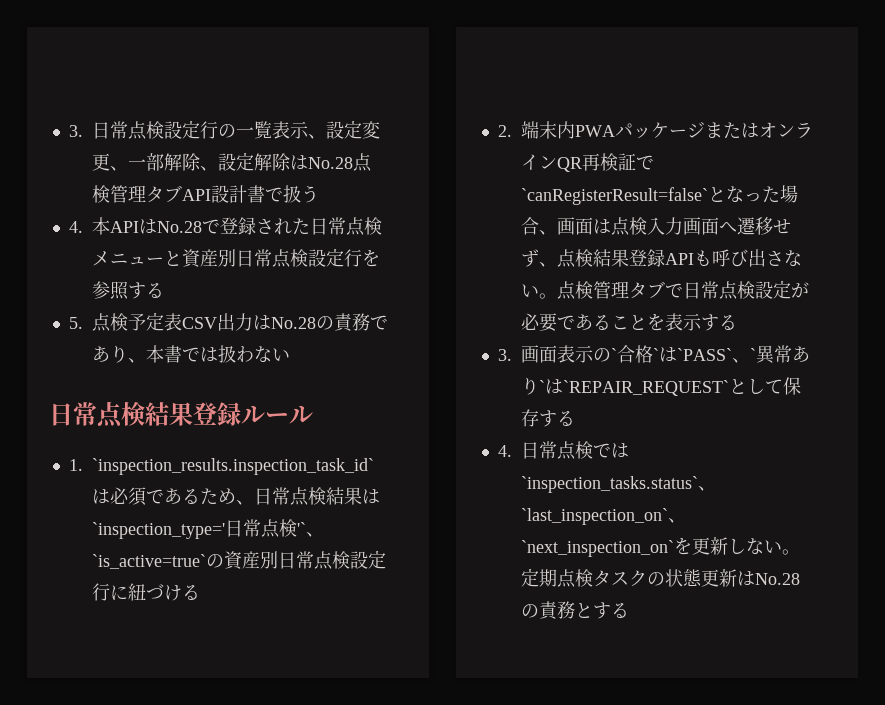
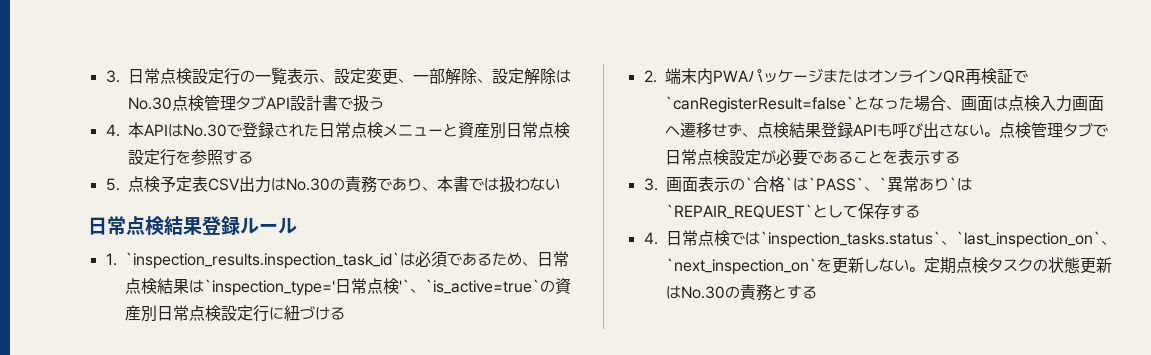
- 3.日常点検設定行の一覧表示、設定変更、一部解除、設定解除はNo.28点検管理タブAPI設計書で扱う
+ 3.日常点検設定行の一覧表示、設定変更、一部解除、設定解除はNo.30点検管理タブAPI設計書で扱う
- 4.本APIはNo.28で登録された日常点検メニューと資産別日常点検設定行を参照する
+ 4.本APIはNo.30で登録された日常点検メニューと資産別日常点検設定行を参照する
- 5.点検予定表CSV出力はNo.28の責務であり、本書では扱わない
+ 5.点検予定表CSV出力はNo.30の責務であり、本書では扱わない
- 定期点検タスクの状態更新はNo.28の責務とする
+ 定期点検タスクの状態更新はNo.30の責務とする

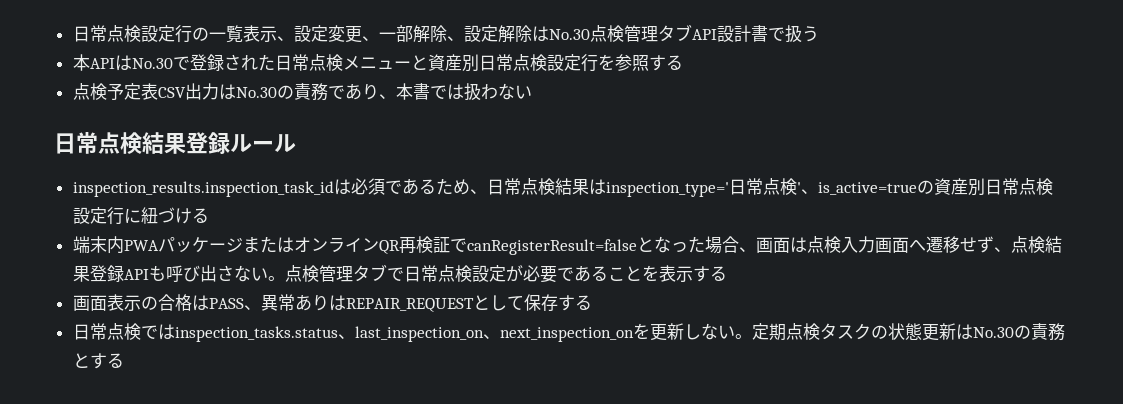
- 3.日常点検設定行の一覧表示、設定変更、一部解除、設定解除はNo.30点検管理タブAPI設計書で扱う
+ 日常点検設定行の一覧表示、設定変更、一部解除、設定解除はNo.30点検管理タブAPI設計書で扱う
- 4.本APIはNo.30で登録された日常点検メニューと資産別日常点検設定行を参照する
+ 本APIはNo.30で登録された日常点検メニューと資産別日常点検設定行を参照する
- 5.点検予定表CSV出力はNo.30の責務であり、本書では扱わない
+ 点検予定表CSV出力はNo.30の責務であり、本書では扱わない
- 1. `inspection_results.inspection_task_id`は必須であるため、日常点検結果は`inspection_type='日常点検'`、`is_active=true`の資産別日常点検設定行に紐づける
+ inspection_results.inspection_task_idは必須であるため、日常点検結果はinspection_type='日常点検'、is_active=trueの資産別日常点検設定行に紐づける
- 2.端末内PWAパッケージまたはオンラインQR再検証で`canRegisterResult=false`となった場合、画面は点検入力画面へ遷移せず、点検結果登録APIも呼び出さない。
+ 端末内PWAパッケージまたはオンラインQR再検証でcanRegisterResult=falseとなった場合、画面は点検入力画面へ遷移せず、点検結果登録APIも呼び出さない。
- 3.画面表示の`合格`は`PASS`、`異常あり`は`REPAIR_REQUEST`として保存する
+ 画面表示の合格はPASS、異常ありはREPAIR_REQUESTとして保存する
- 4.日常点検では`inspection_tasks.status`、`last_inspection_on`、`next_inspection_on`を更新しない。
+ 日常点検ではinspection_tasks.status、last_inspection_on、next_inspection_onを更新しない。

